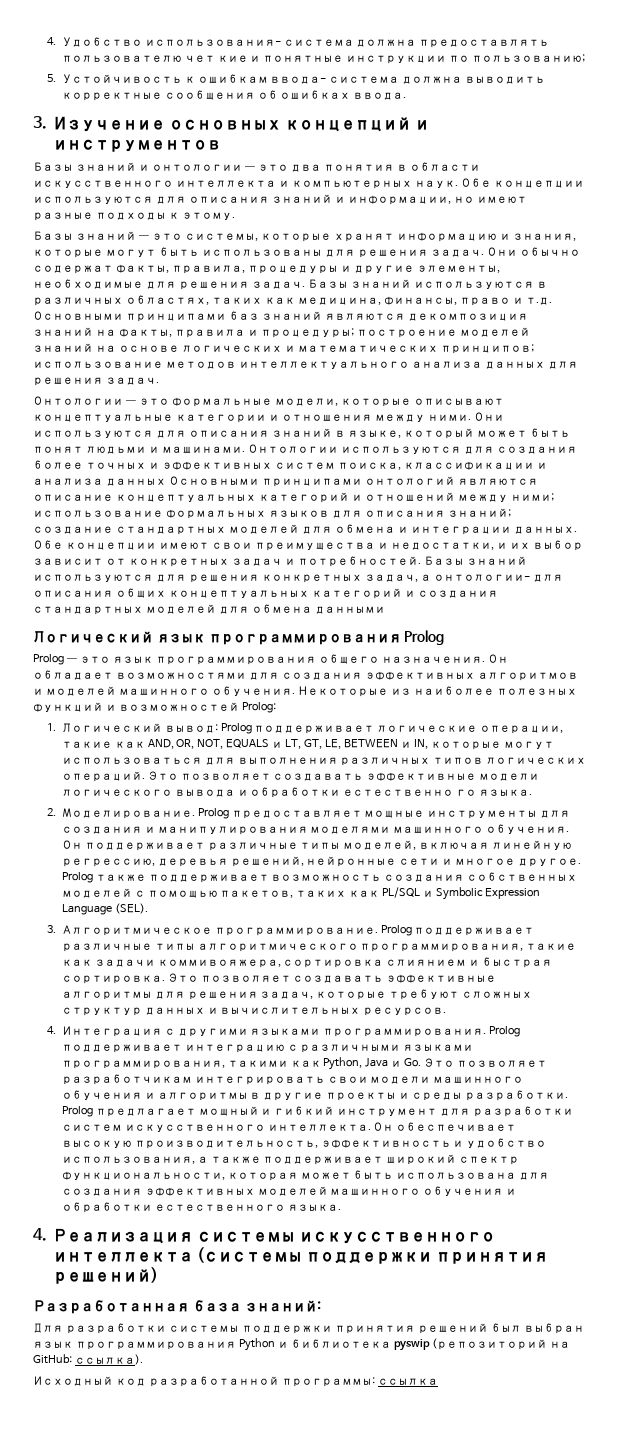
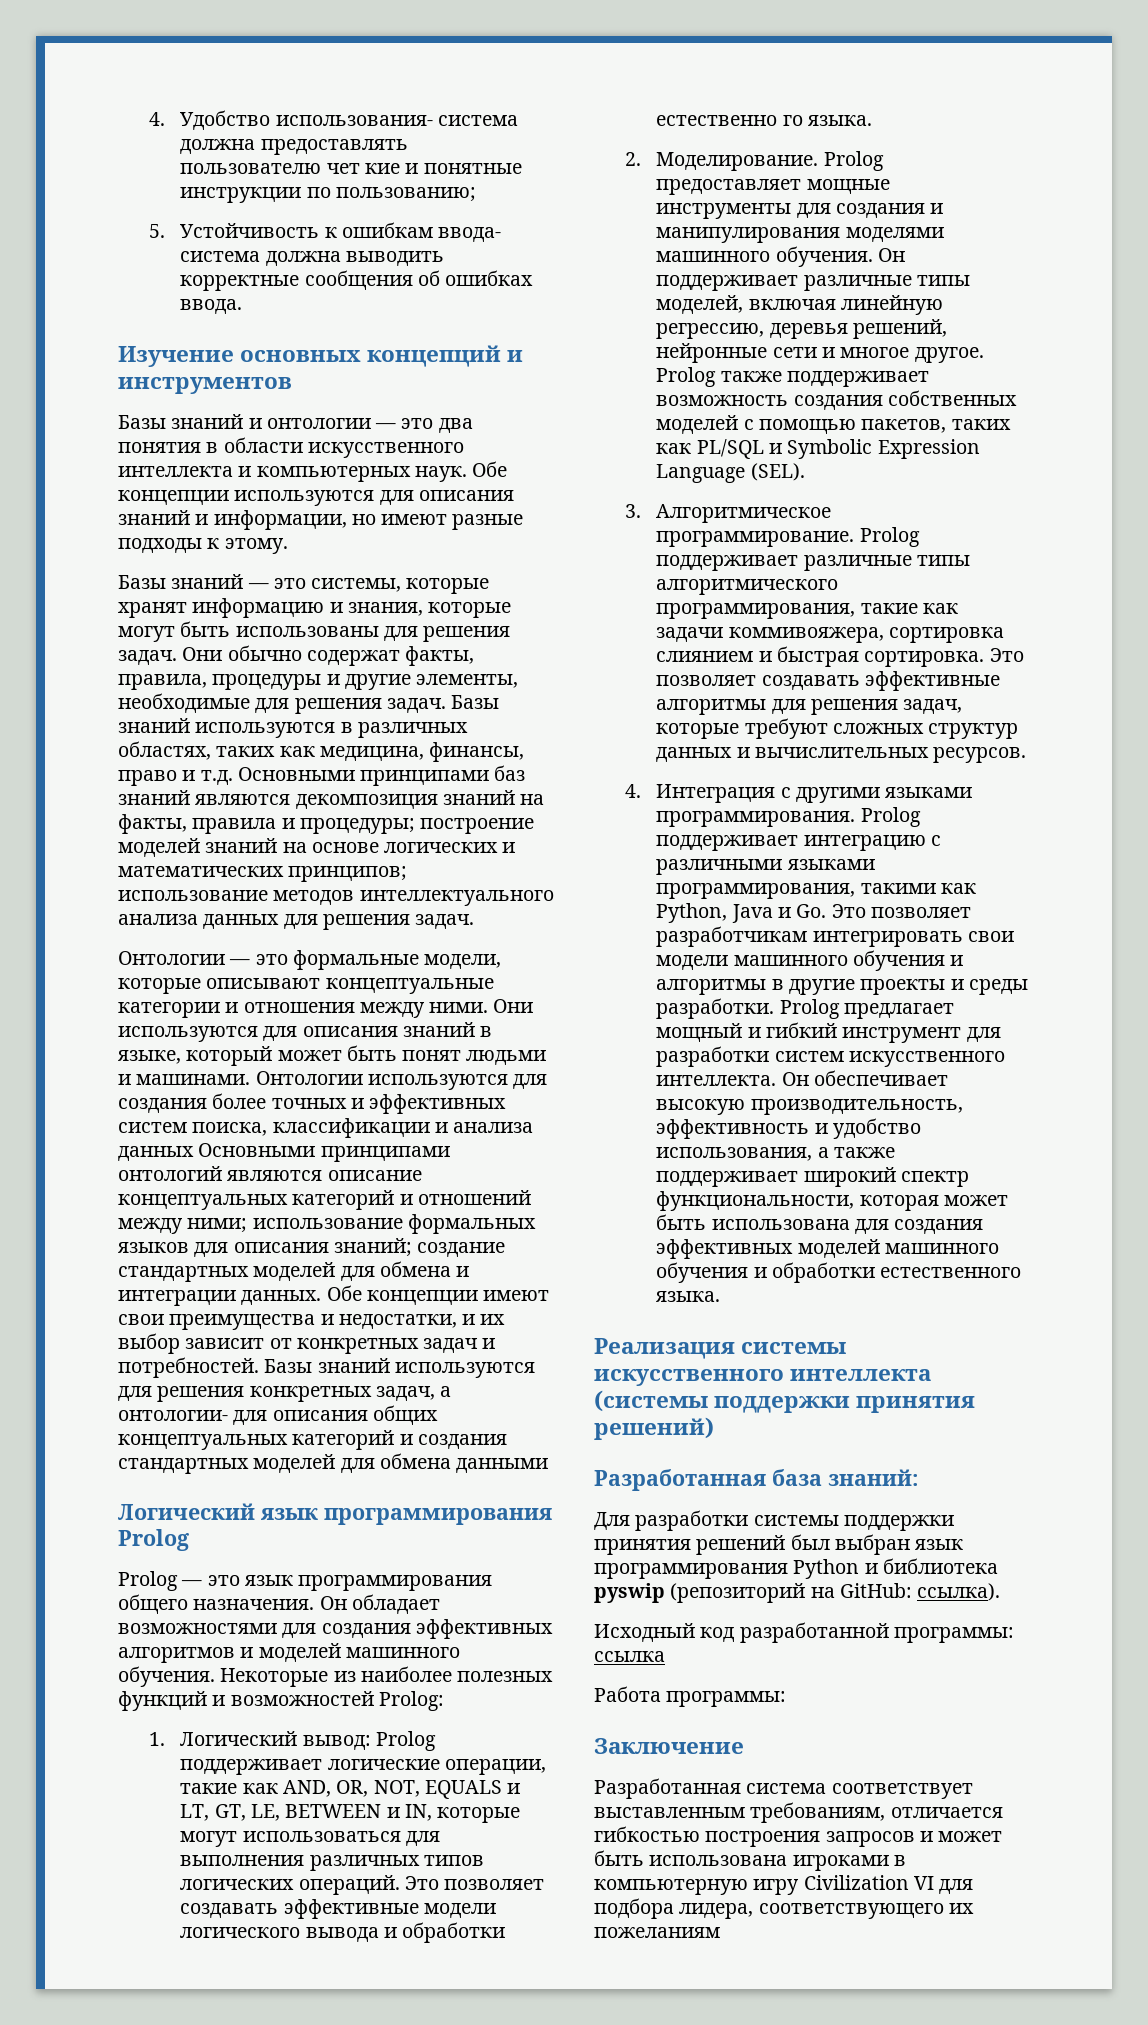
- 3. Изучение основных концепций и инструментов
+ Изучение основных концепций и инструментов
- 4. Реализация системы искусственного интеллекта (системы поддержки принятия решений)
+ Реализация системы искусственного интеллекта (системы поддержки принятия решений)
+ Работа программы:
+ Заключение
+ Разработанная система соответствует выставленным требованиям, отличается гибкостью построения запросов и может быть использована игроками в компьютерную игру Civilization VI для подбора лидера, соответствующего их пожеланиям

